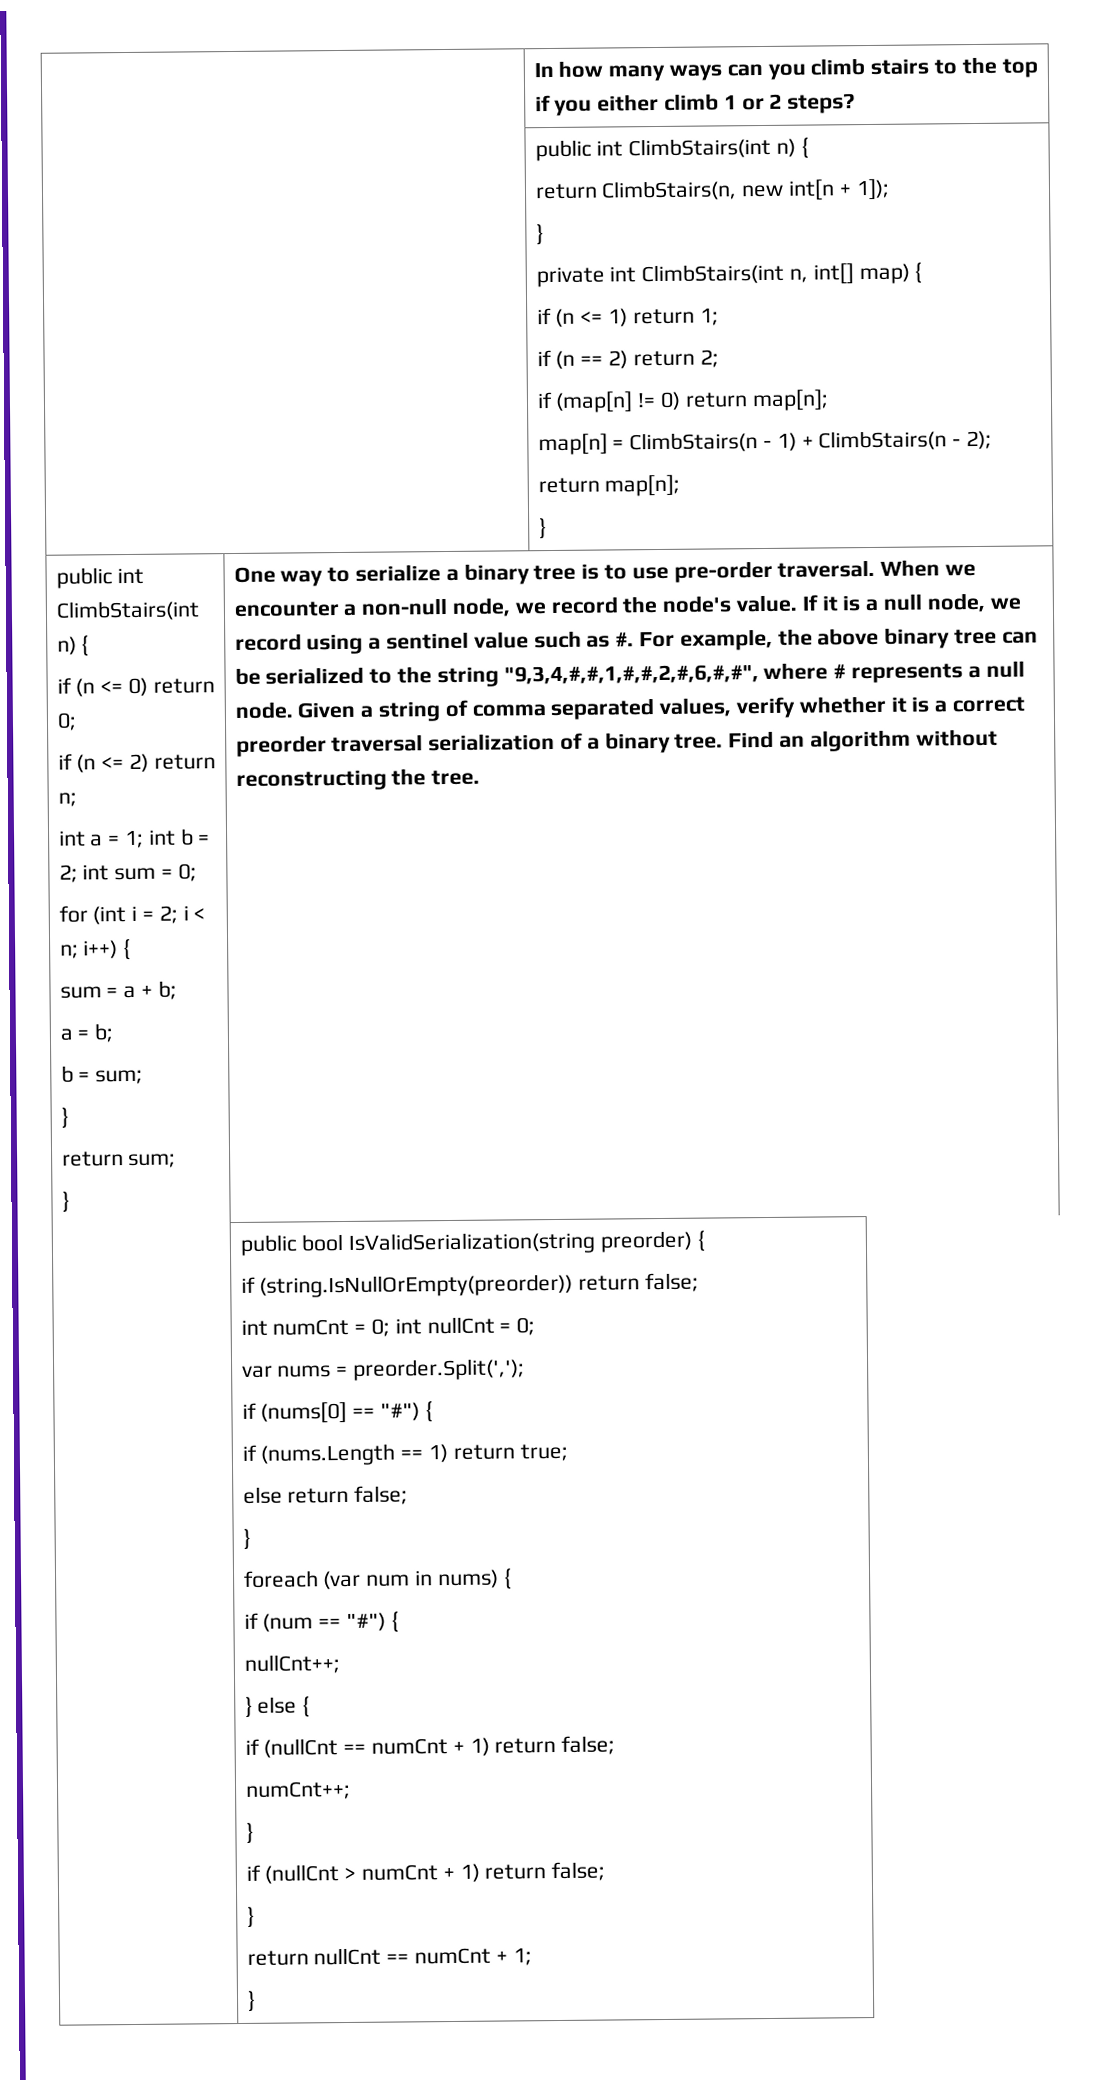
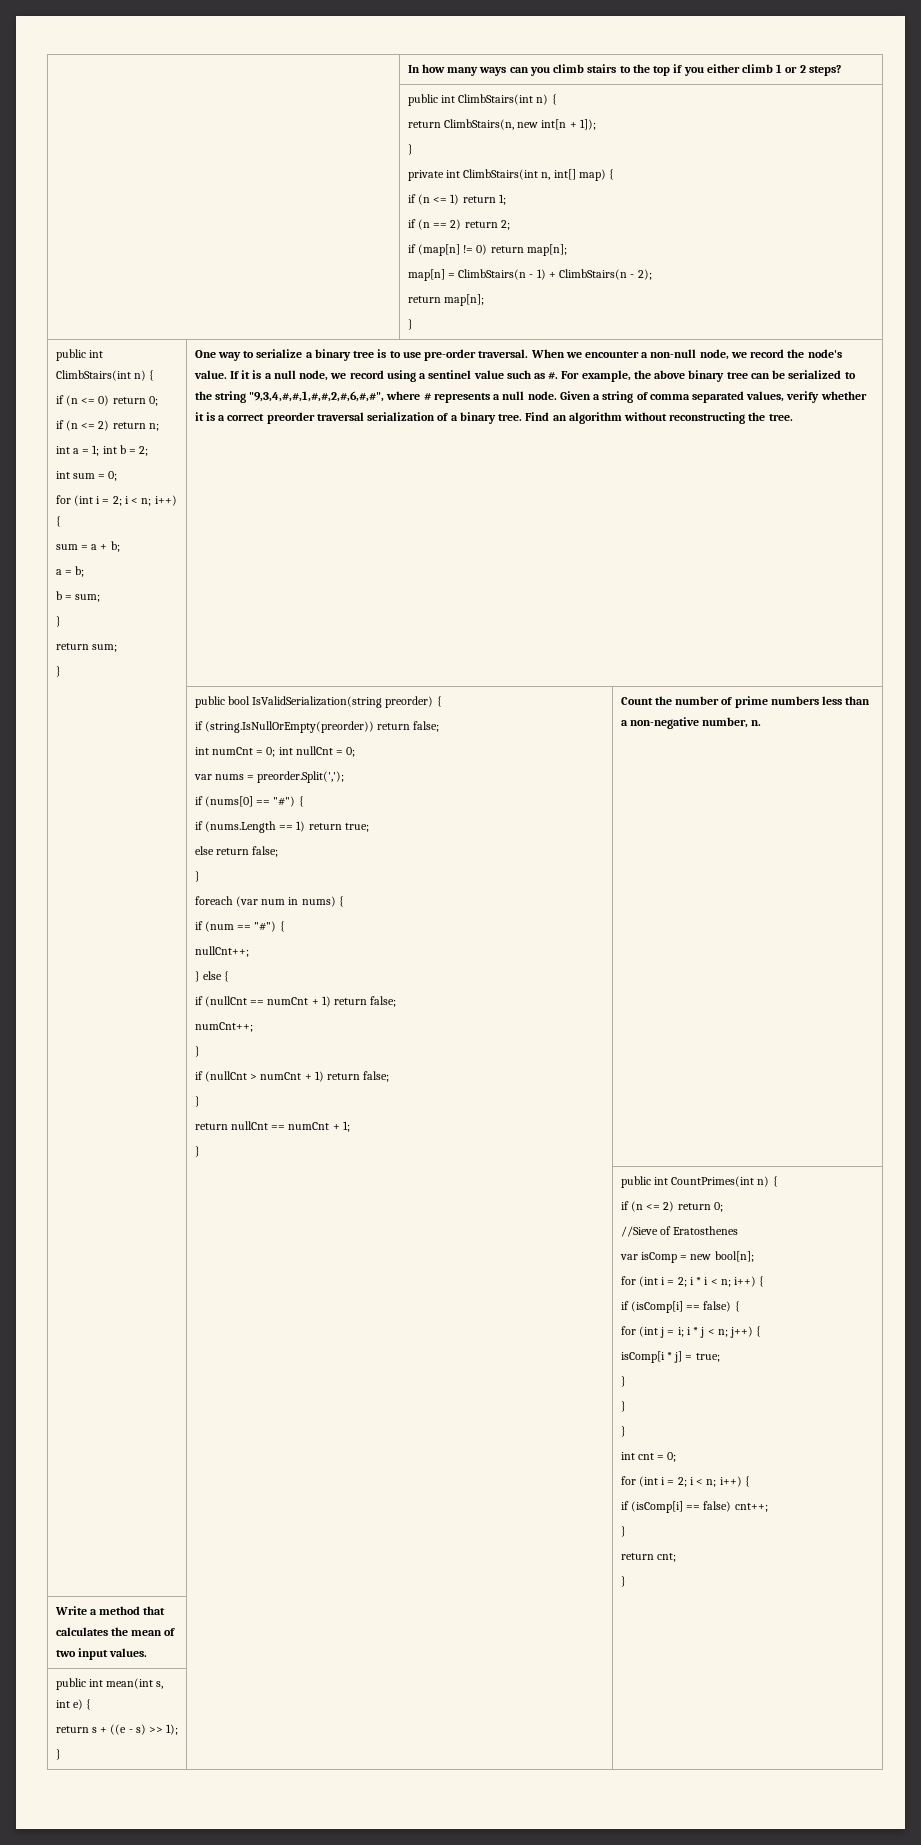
- int a = 1; int b = 2; int sum = 0;
+ int a = 1; int b = 2;
+ int sum = 0;
+ Count the number of prime numbers less than a non-negative number, n.
+ | | public int CountPrimes(int n) {
+ if (n <= 2) return 0;
+ //Sieve of Eratosthenes
+ var isComp = new bool[n];
+ for (int i = 2; i * i < n; i++) {
+ if (isComp[i] == false) {
+ for (int j = i; i * j < n; j++) {
+ isComp[i * j] = true;
+ }
+ }
+ }
+ int cnt = 0;
+ for (int i = 2; i < n; i++) {
+ if (isComp[i] == false) cnt++;
+ }
+ return cnt;
+ }
+ Write a method that calculates the mean of two input values. | |
+ public int mean(int s, int e) {
+ return s + ((e - s) >> 1);
+ } | |

